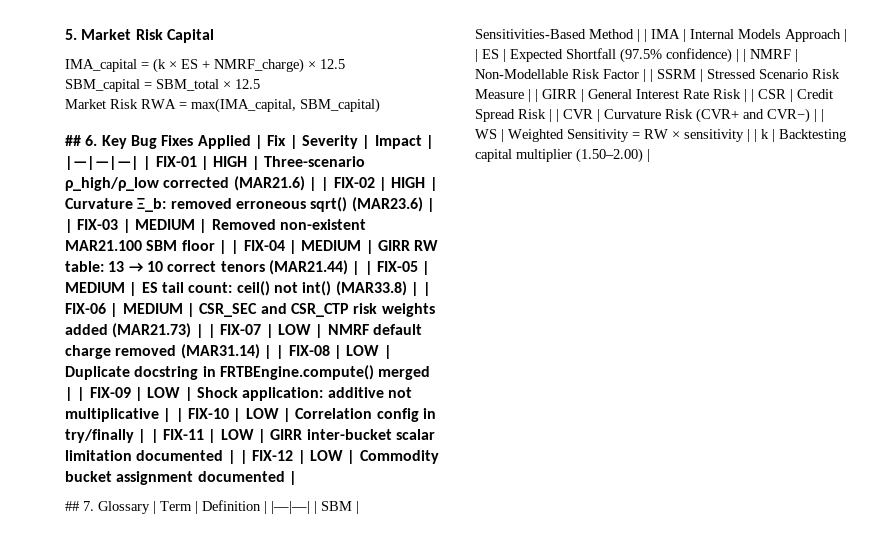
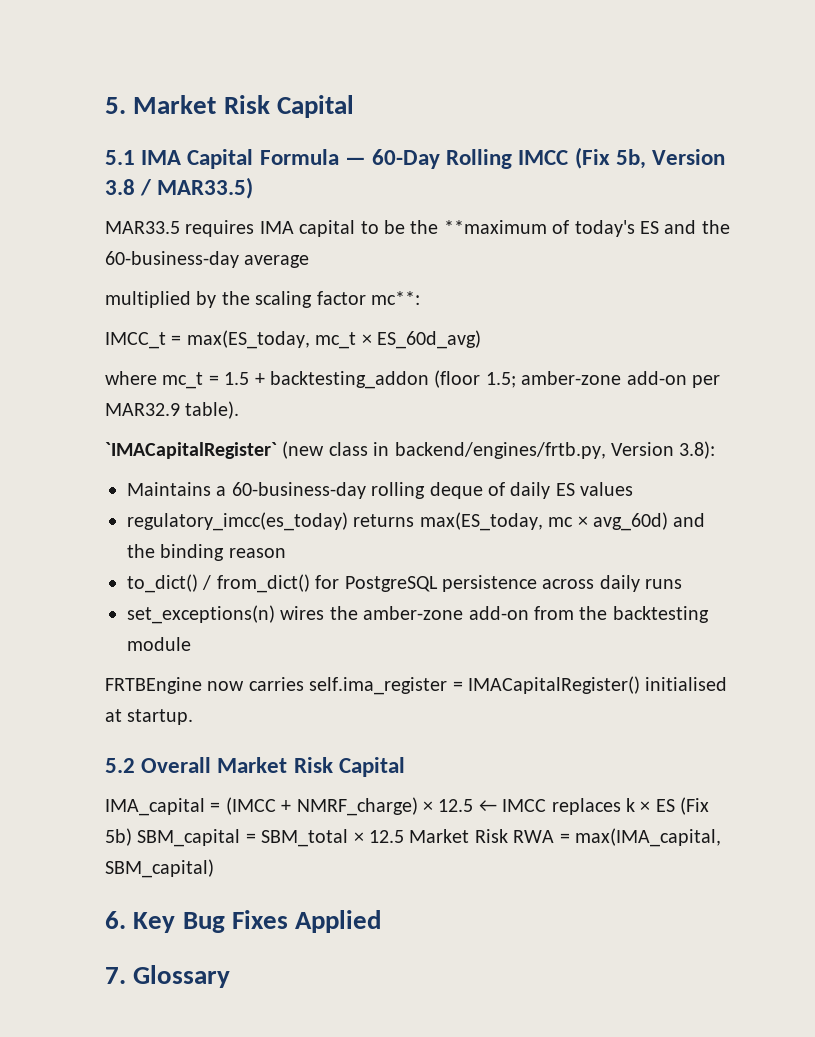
+ 5.1 IMA Capital Formula — 60-Day Rolling IMCC (Fix 5b, Version 3.8 / MAR33.5)
+ MAR33.5 requires IMA capital to be the **maximum of today's ES and the 60-business-day average
+ multiplied by the scaling factor mc**:
+ IMCC_t = max(ES_today, mc_t × ES_60d_avg)
+ where mc_t = 1.5 + backtesting_addon (floor 1.5; amber-zone add-on per MAR32.9 table).
+ `IMACapitalRegister` (new class in backend/engines/frtb.py, Version 3.8):
+ Maintains a 60-business-day rolling deque of daily ES values
+ regulatory_imcc(es_today) returns max(ES_today, mc × avg_60d) and the binding reason
+ to_dict() / from_dict() for PostgreSQL persistence across daily runs
+ set_exceptions(n) wires the amber-zone add-on from the backtesting module
+ FRTBEngine now carries self.ima_register = IMACapitalRegister() initialised at startup.
+ 5.2 Overall Market Risk Capital
- IMA_capital = (k × ES + NMRF_charge) × 12.5
- SBM_capital = SBM_total × 12.5
- Market Risk RWA = max(IMA_capital, SBM_capital)
+ IMA_capital = (IMCC + NMRF_charge) × 12.5 ← IMCC replaces k × ES (Fix 5b) SBM_capital = SBM_total × 12.5 Market Risk RWA = max(IMA_capital, SBM_capital)
- ## 6. Key Bug Fixes Applied | Fix | Severity | Impact | |—|—|—| | FIX-01 | HIGH | Three-scenario ρ_high/ρ_low corrected (MAR21.6) | | FIX-02 | HIGH | Curvature Ξ_b: removed erroneous sqrt() (MAR23.6) | | FIX-03 | MEDIUM | Removed non-existent MAR21.100 SBM floor | | FIX-04 | MEDIUM | GIRR RW table: 13 → 10 correct tenors (MAR21.44) | | FIX-05 | MEDIUM | ES tail count: ceil() not int() (MAR33.8) | | FIX-06 | MEDIUM | CSR_SEC and CSR_CTP risk weights added (MAR21.73) | | FIX-07 | LOW | NMRF default charge removed (MAR31.14) | | FIX-08 | LOW | Duplicate docstring in FRTBEngine.compute() merged | | FIX-09 | LOW | Shock application: additive not multiplicative | | FIX-10 | LOW | Correlation config in try/finally | | FIX-11 | LOW | GIRR inter-bucket scalar limitation documented | | FIX-12 | LOW | Commodity bucket assignment documented |
- ## 7. Glossary | Term | Definition | |—|—| | SBM | Sensitivities-Based Method | | IMA | Internal Models Approach | | ES | Expected Shortfall (97.5% confidence) | | NMRF | Non-Modellable Risk Factor | | SSRM | Stressed Scenario Risk Measure | | GIRR | General Interest Rate Risk | | CSR | Credit Spread Risk | | CVR | Curvature Risk (CVR+ and CVR−) | | WS | Weighted Sensitivity = RW × sensitivity | | k | Backtesting capital multiplier (1.50–2.00) |
+ 6. Key Bug Fixes Applied
+ 7. Glossary

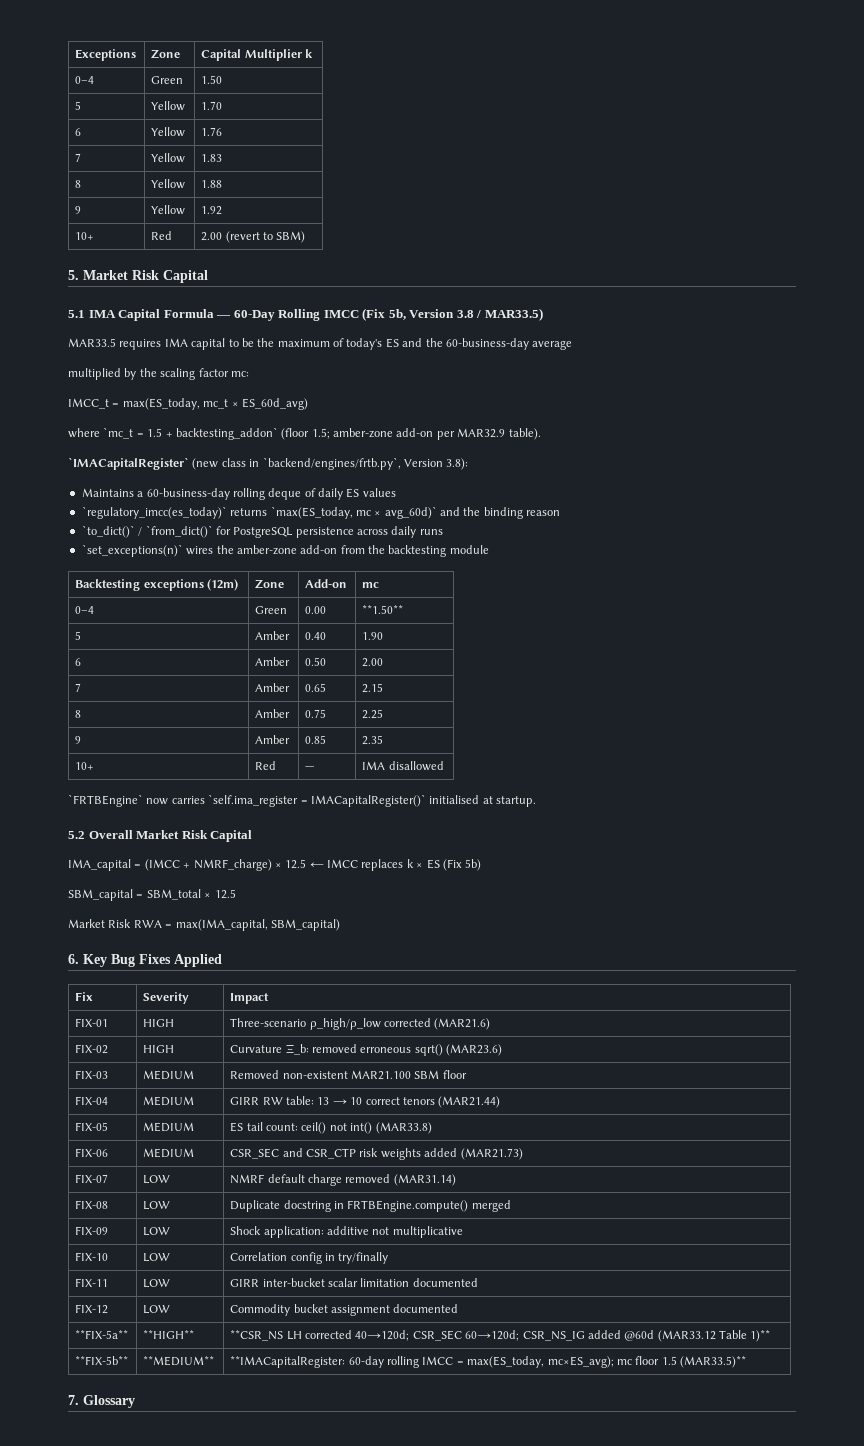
+ Exceptions | Zone | Capital Multiplier k
+ 0–4 | Green | 1.50
+ 5 | Yellow | 1.70
+ 6 | Yellow | 1.76
+ 7 | Yellow | 1.83
+ 8 | Yellow | 1.88
+ 9 | Yellow | 1.92
+ 10+ | Red | 2.00 (revert to SBM)
- MAR33.5 requires IMA capital to be the **maximum of today's ES and the 60-business-day average
+ MAR33.5 requires IMA capital to be the maximum of today's ES and the 60-business-day average
- multiplied by the scaling factor mc**:
+ multiplied by the scaling factor mc:
- where mc_t = 1.5 + backtesting_addon (floor 1.5; amber-zone add-on per MAR32.9 table).
+ where `mc_t = 1.5 + backtesting_addon` (floor 1.5; amber-zone add-on per MAR32.9 table).
- `IMACapitalRegister` (new class in backend/engines/frtb.py, Version 3.8):
+ `IMACapitalRegister` (new class in `backend/engines/frtb.py`, Version 3.8):
- regulatory_imcc(es_today) returns max(ES_today, mc × avg_60d) and the binding reason
+ `regulatory_imcc(es_today)` returns `max(ES_today, mc × avg_60d)` and the binding reason
- to_dict() / from_dict() for PostgreSQL persistence across daily runs
+ `to_dict()` / `from_dict()` for PostgreSQL persistence across daily runs
- set_exceptions(n) wires the amber-zone add-on from the backtesting module
+ `set_exceptions(n)` wires the amber-zone add-on from the backtesting module
- FRTBEngine now carries self.ima_register = IMACapitalRegister() initialised at startup.
+ Backtesting exceptions (12m) | Zone | Add-on | mc
+ 0–4 | Green | 0.00 | **1.50**
+ 5 | Amber | 0.40 | 1.90
+ 6 | Amber | 0.50 | 2.00
+ 7 | Amber | 0.65 | 2.15
+ 8 | Amber | 0.75 | 2.25
+ 9 | Amber | 0.85 | 2.35
+ 10+ | Red | — | IMA disallowed
+ `FRTBEngine` now carries `self.ima_register = IMACapitalRegister()` initialised at startup.
- IMA_capital = (IMCC + NMRF_charge) × 12.5 ← IMCC replaces k × ES (Fix 5b) SBM_capital = SBM_total × 12.5 Market Risk RWA = max(IMA_capital, SBM_capital)
+ IMA_capital = (IMCC + NMRF_charge) × 12.5 ← IMCC replaces k × ES (Fix 5b)
+ SBM_capital = SBM_total × 12.5
+ Market Risk RWA = max(IMA_capital, SBM_capital)
+ Fix | Severity | Impact
+ FIX-01 | HIGH | Three-scenario ρ_high/ρ_low corrected (MAR21.6)
+ FIX-02 | HIGH | Curvature Ξ_b: removed erroneous sqrt() (MAR23.6)
+ FIX-03 | MEDIUM | Removed non-existent MAR21.100 SBM floor
+ FIX-04 | MEDIUM | GIRR RW table: 13 → 10 correct tenors (MAR21.44)
+ FIX-05 | MEDIUM | ES tail count: ceil() not int() (MAR33.8)
+ FIX-06 | MEDIUM | CSR_SEC and CSR_CTP risk weights added (MAR21.73)
+ FIX-07 | LOW | NMRF default charge removed (MAR31.14)
+ FIX-08 | LOW | Duplicate docstring in FRTBEngine.compute() merged
+ FIX-09 | LOW | Shock application: additive not multiplicative
+ FIX-10 | LOW | Correlation config in try/finally
+ FIX-11 | LOW | GIRR inter-bucket scalar limitation documented
+ FIX-12 | LOW | Commodity bucket assignment documented
+ **FIX-5a** | **HIGH** | **CSR_NS LH corrected 40→120d; CSR_SEC 60→120d; CSR_NS_IG added @60d (MAR33.12 Table 1)**
+ **FIX-5b** | **MEDIUM** | **IMACapitalRegister: 60-day rolling IMCC = max(ES_today, mc×ES_avg); mc floor 1.5 (MAR33.5)**

